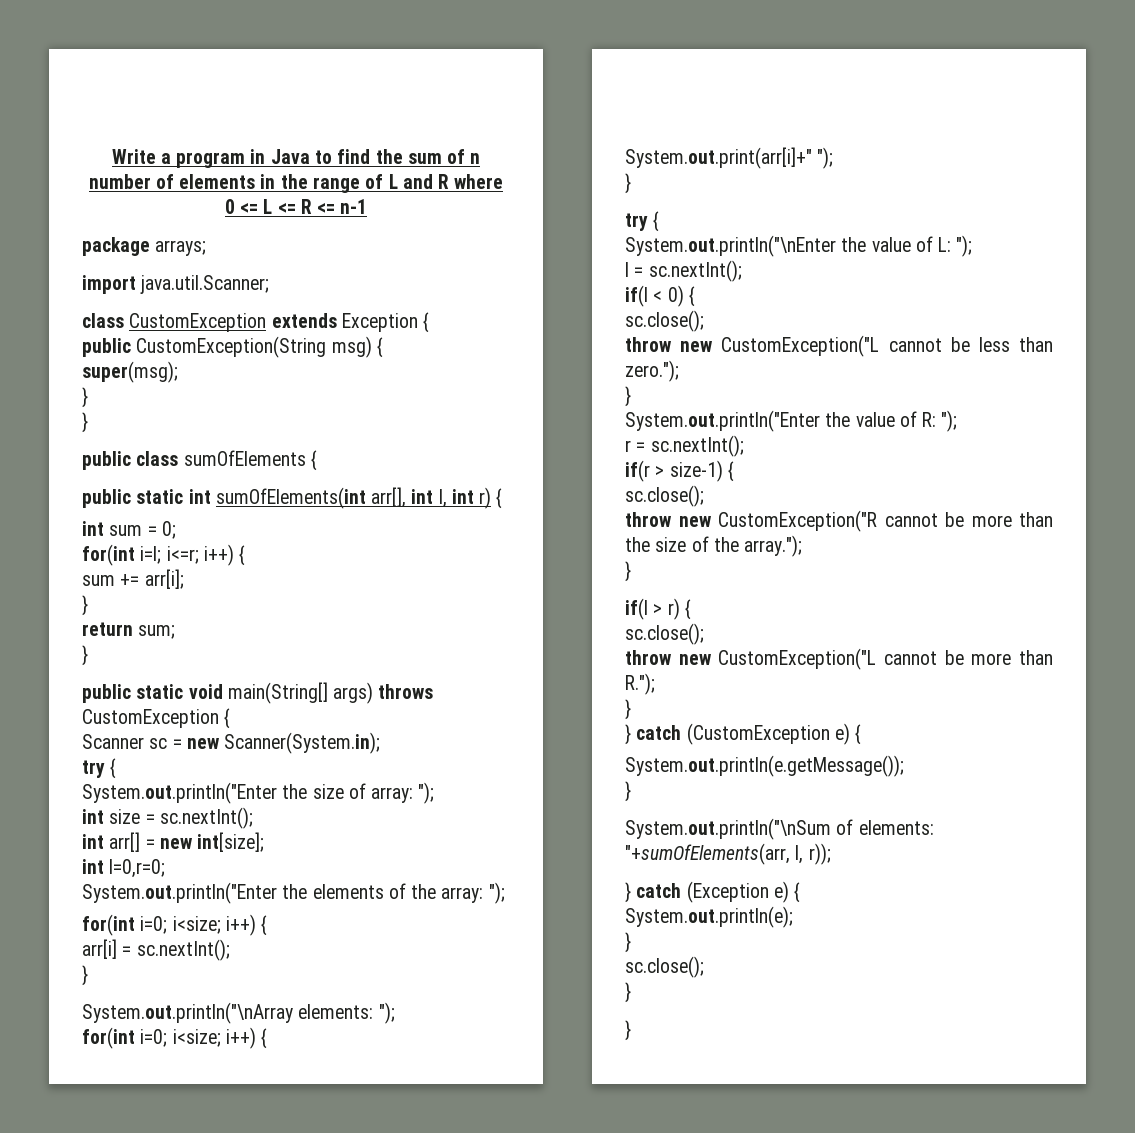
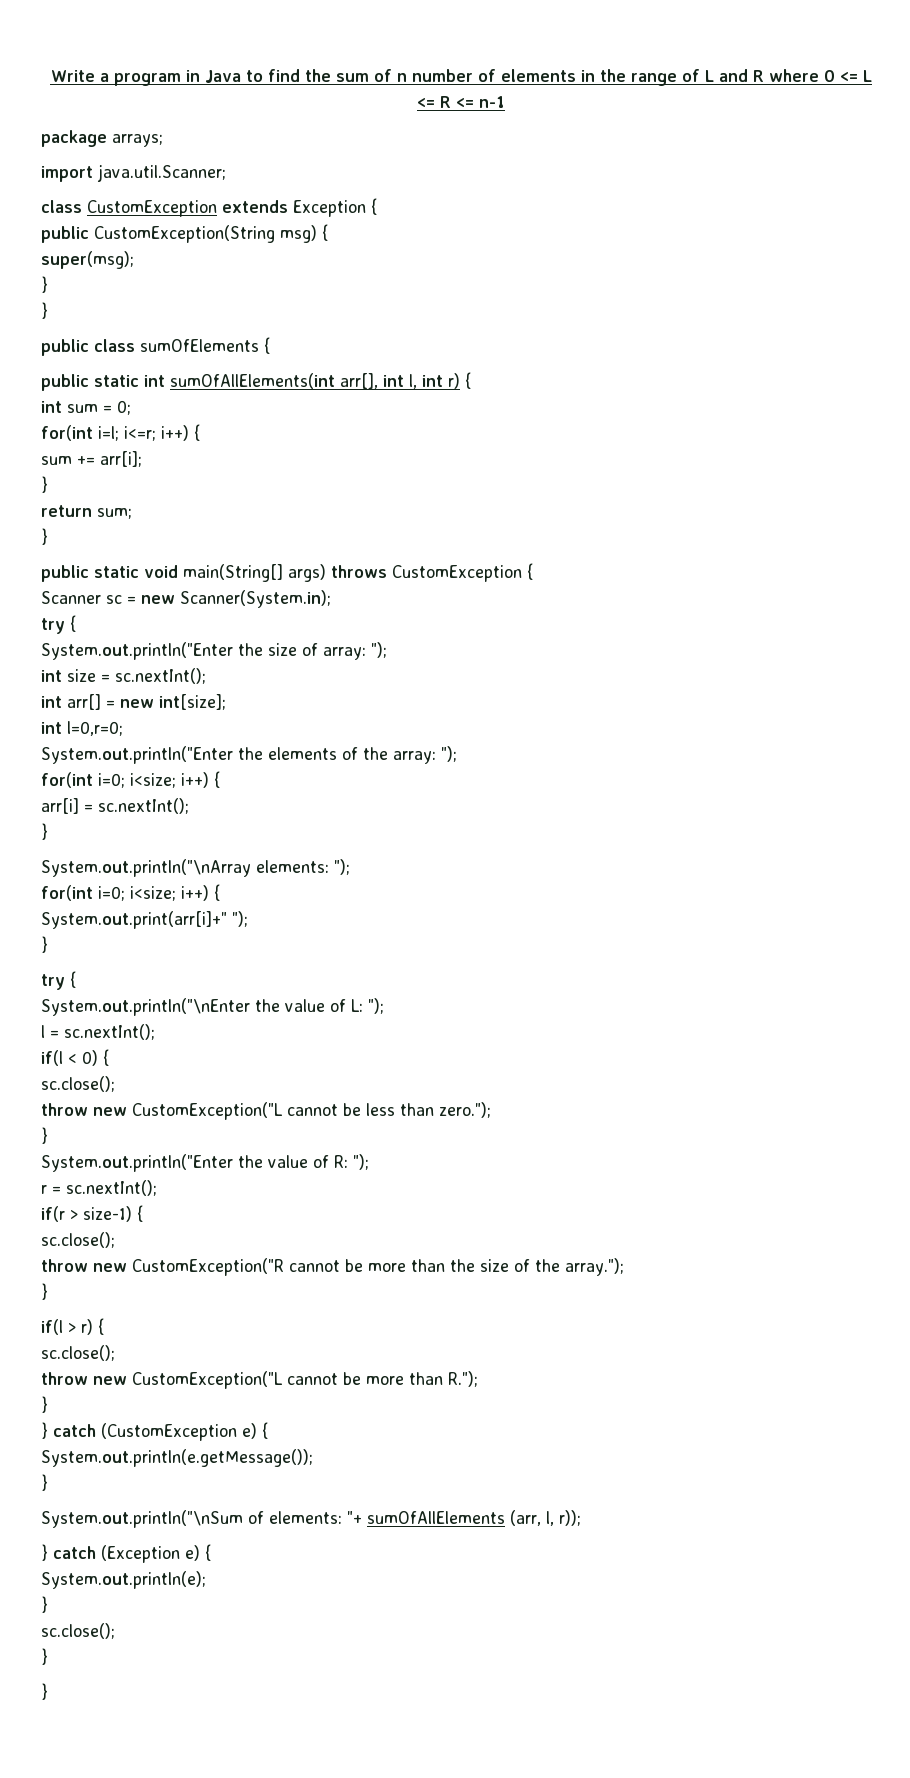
- public static int sumOfElements(int arr[], int l, int r) {
+ public static int sumOfAllElements(int arr[], int l, int r) {
- System.out.println("\nSum of elements: "+sumOfElements(arr, l, r));
+ System.out.println("\nSum of elements: "+ sumOfAllElements (arr, l, r));

